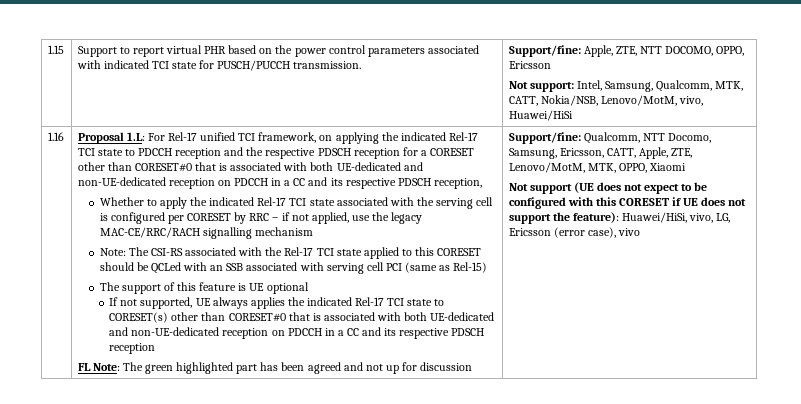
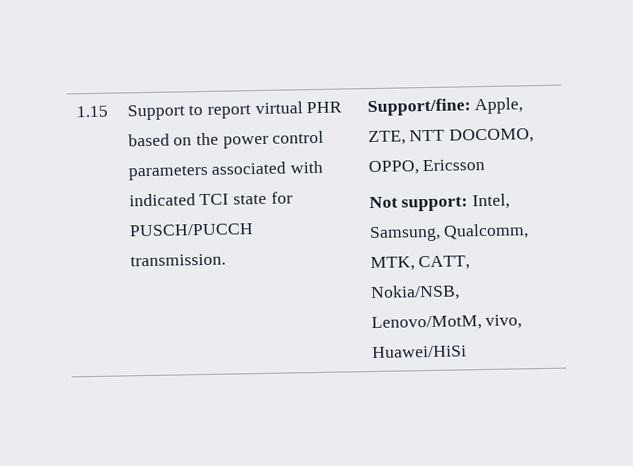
- 1.16 | Proposal 1.L: For Rel-17 unified TCI framework, on applying the indicated Rel-17 TCI state to PDCCH reception and the respective PDSCH reception for a CORESET other than CORESET#0 that is associated with both UE-dedicated and non-UE-dedicated reception on PDCCH in a CC and its respective PDSCH reception,
- Whether to apply the indicated Rel-17 TCI state associated with the serving cell is configured per CORESET by RRC – if not applied, use the legacy MAC-CE/RRC/RACH signalling mechanism
- Note: The CSI-RS associated with the Rel-17 TCI state applied to this CORESET should be QCLed with an SSB associated with serving cell PCI (same as Rel-15)
- The support of this feature is UE optional
- If not supported, UE always applies the indicated Rel-17 TCI state to CORESET(s) other than CORESET#0 that is associated with both UE-dedicated and non-UE-dedicated reception on PDCCH in a CC and its respective PDSCH reception
- FL Note: The green highlighted part has been agreed and not up for discussion | Support/fine: Qualcomm, NTT Docomo, Samsung, Ericsson, CATT, Apple, ZTE, Lenovo/MotM, MTK, OPPO, Xiaomi
- Not support (UE does not expect to be configured with this CORESET if UE does not support the feature): Huawei/HiSi, vivo, LG, Ericsson (error case), vivo

